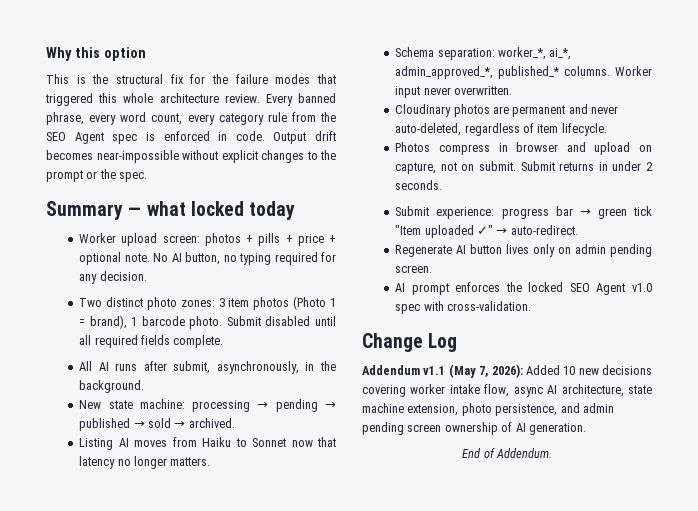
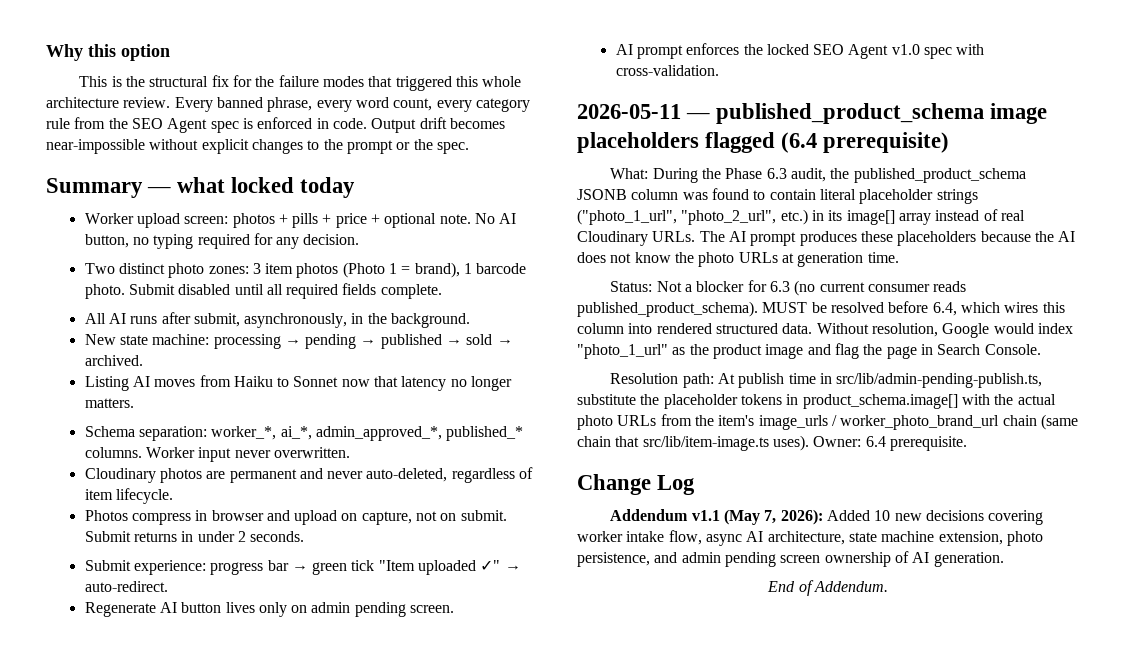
+ 2026-05-11 — published_product_schema image placeholders flagged (6.4 prerequisite)
+ What: During the Phase 6.3 audit, the published_product_schema JSONB column was found to contain literal placeholder strings ("photo_1_url", "photo_2_url", etc.) in its image[] array instead of real Cloudinary URLs. The AI prompt produces these placeholders because the AI does not know the photo URLs at generation time.
+ Status: Not a blocker for 6.3 (no current consumer reads published_product_schema). MUST be resolved before 6.4, which wires this column into rendered structured data. Without resolution, Google would index "photo_1_url" as the product image and flag the page in Search Console.
+ Resolution path: At publish time in src/lib/admin-pending-publish.ts, substitute the placeholder tokens in product_schema.image[] with the actual photo URLs from the item's image_urls / worker_photo_brand_url chain (same chain that src/lib/item-image.ts uses). Owner: 6.4 prerequisite.

